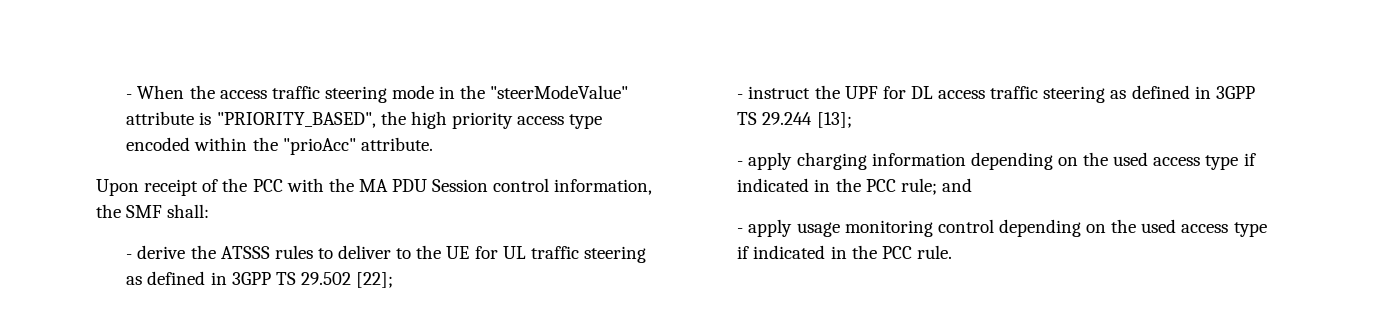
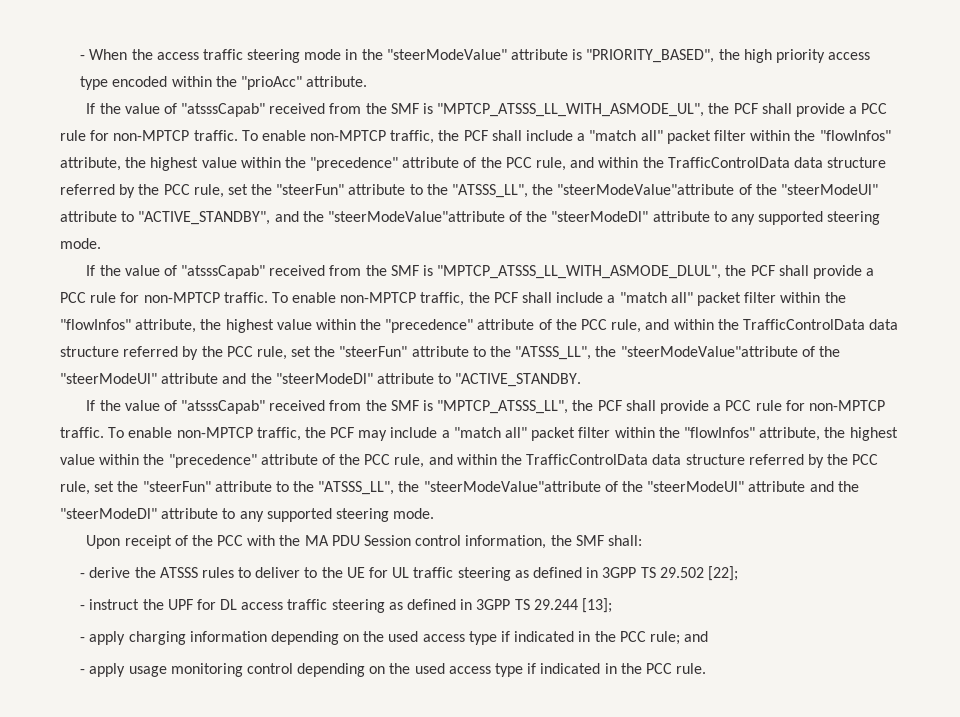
+ If the value of "atsssCapab" received from the SMF is "MPTCP_ATSSS_LL_WITH_ASMODE_UL", the PCF shall provide a PCC rule for non-MPTCP traffic. To enable non-MPTCP traffic, the PCF shall include a "match all" packet filter within the "flowInfos" attribute, the highest value within the "precedence" attribute of the PCC rule, and within the TrafficControlData data structure referred by the PCC rule, set the "steerFun" attribute to the "ATSSS_LL", the "steerModeValue"attribute of the "steerModeUl" attribute to "ACTIVE_STANDBY", and the "steerModeValue"attribute of the "steerModeDl" attribute to any supported steering mode.
+ If the value of "atsssCapab" received from the SMF is "MPTCP_ATSSS_LL_WITH_ASMODE_DLUL", the PCF shall provide a PCC rule for non-MPTCP traffic. To enable non-MPTCP traffic, the PCF shall include a "match all" packet filter within the "flowInfos" attribute, the highest value within the "precedence" attribute of the PCC rule, and within the TrafficControlData data structure referred by the PCC rule, set the "steerFun" attribute to the "ATSSS_LL", the "steerModeValue"attribute of the "steerModeUl" attribute and the "steerModeDl" attribute to "ACTIVE_STANDBY.
+ If the value of "atsssCapab" received from the SMF is "MPTCP_ATSSS_LL", the PCF shall provide a PCC rule for non-MPTCP traffic. To enable non-MPTCP traffic, the PCF may include a "match all" packet filter within the "flowInfos" attribute, the highest value within the "precedence" attribute of the PCC rule, and within the TrafficControlData data structure referred by the PCC rule, set the "steerFun" attribute to the "ATSSS_LL", the "steerModeValue"attribute of the "steerModeUl" attribute and the "steerModeDl" attribute to any supported steering mode.

